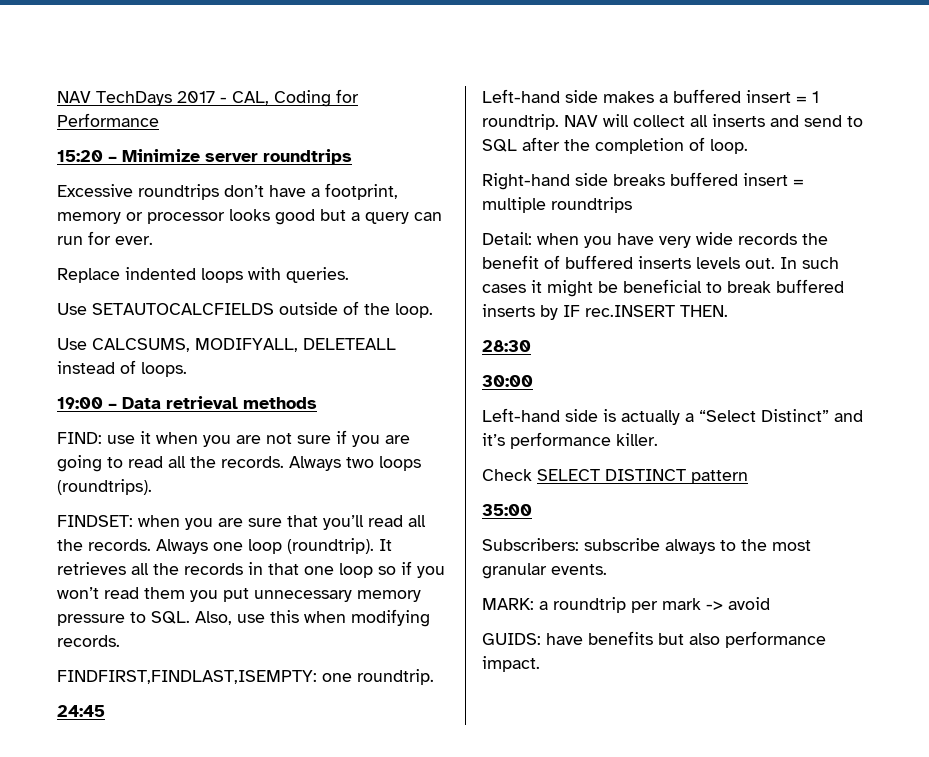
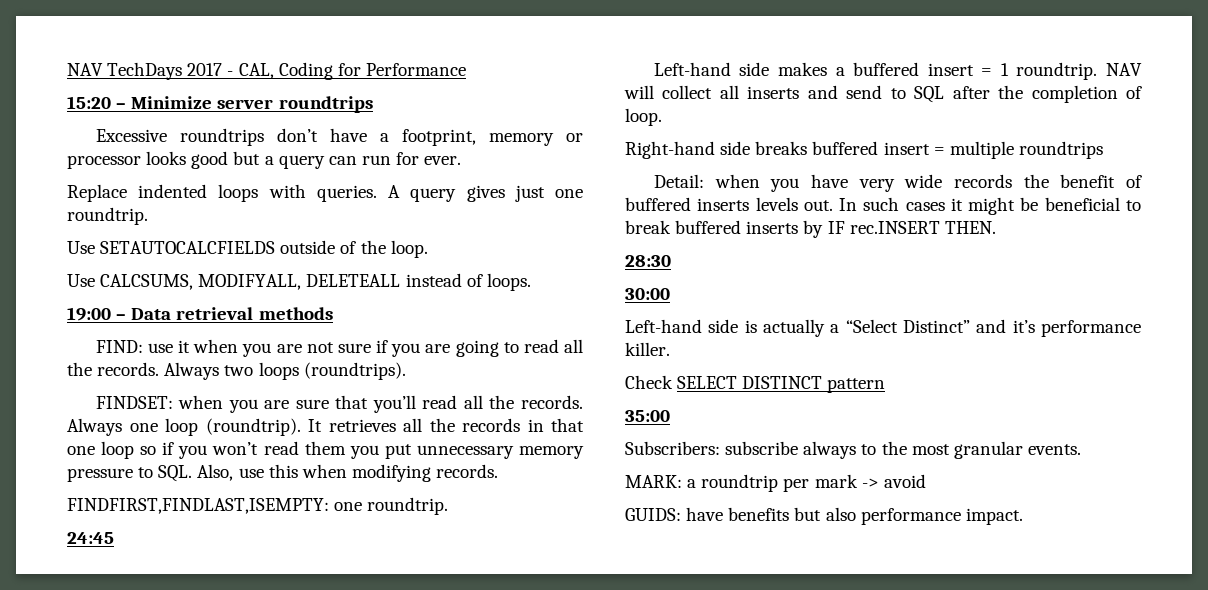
+ A query gives just one roundtrip.

